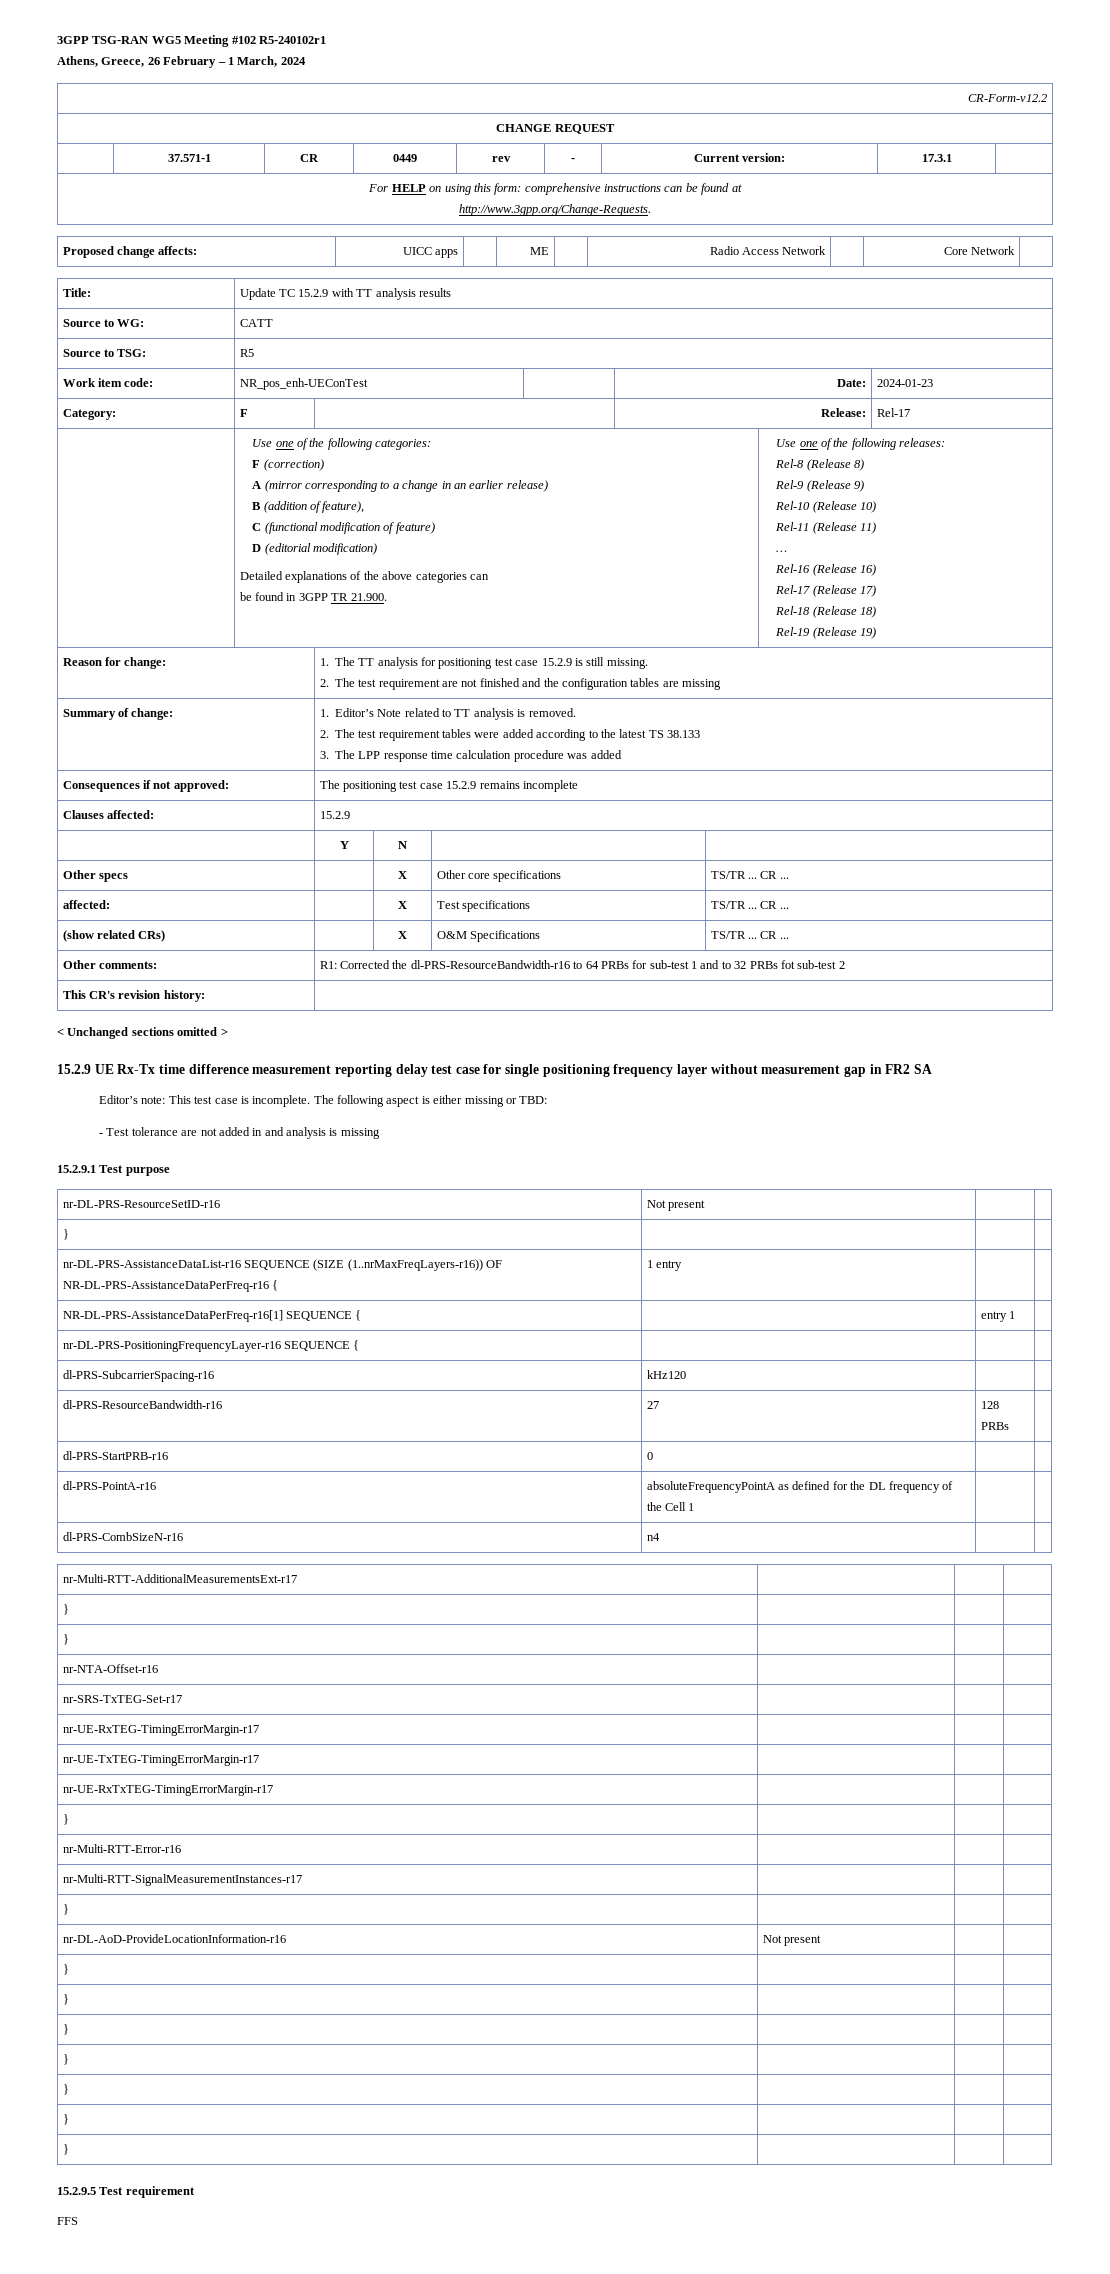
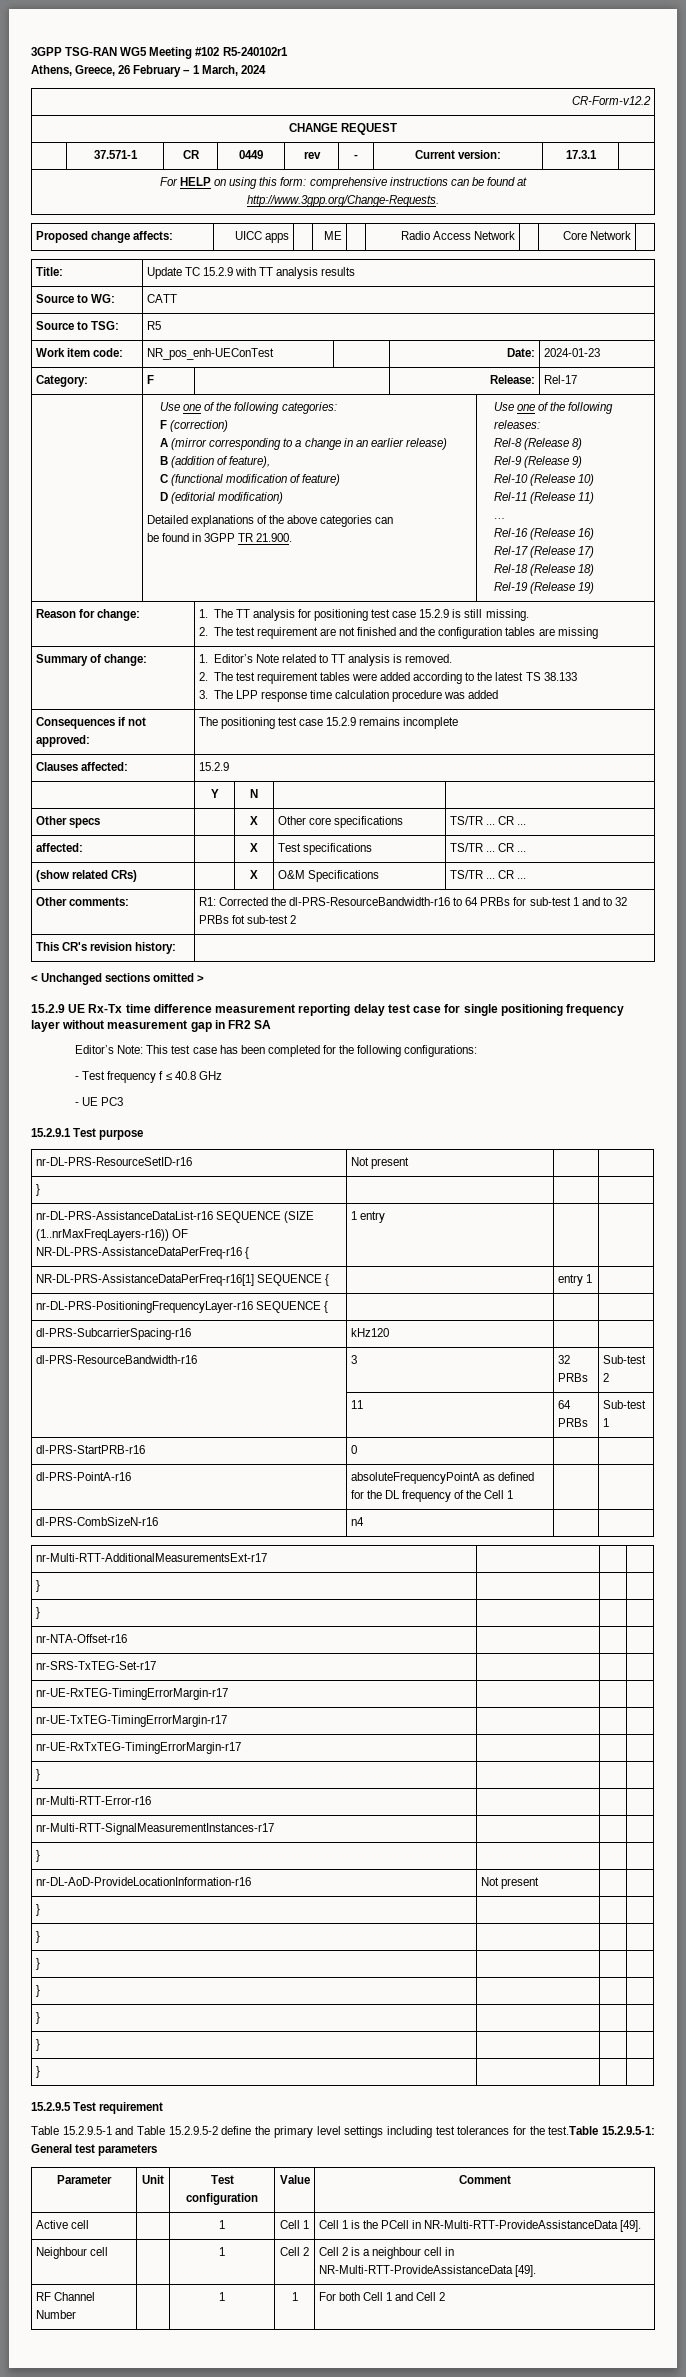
- Editor’s note: This test case is incomplete. The following aspect is either missing or TBD:
- - Test tolerance are not added in and analysis is missing
+ Editor’s Note: This test case has been completed for the following configurations:
+ - Test frequency f ≤ 40.8 GHz
+ - UE PC3
- dl-PRS-ResourceBandwidth-r16 | 27 | 128 PRBs |
+ dl-PRS-ResourceBandwidth-r16 | 3 | 32 PRBs | Sub-test 2
+ | 11 | 64 PRBs | Sub-test 1
- FFS
+ Table 15.2.9.5-1 and Table 15.2.9.5-2 define the primary level settings including test tolerances for the test.Table 15.2.9.5-1: General test parameters
+ Parameter | Unit | Test configuration | Value | Comment
+ Active cell | | 1 | Cell 1 | Cell 1 is the PCell in NR-Multi-RTT-ProvideAssistanceData [49].
+ Neighbour cell | | 1 | Cell 2 | Cell 2 is a neighbour cell in NR-Multi-RTT-ProvideAssistanceData [49].
+ RF Channel Number | | 1 | 1 | For both Cell 1 and Cell 2

